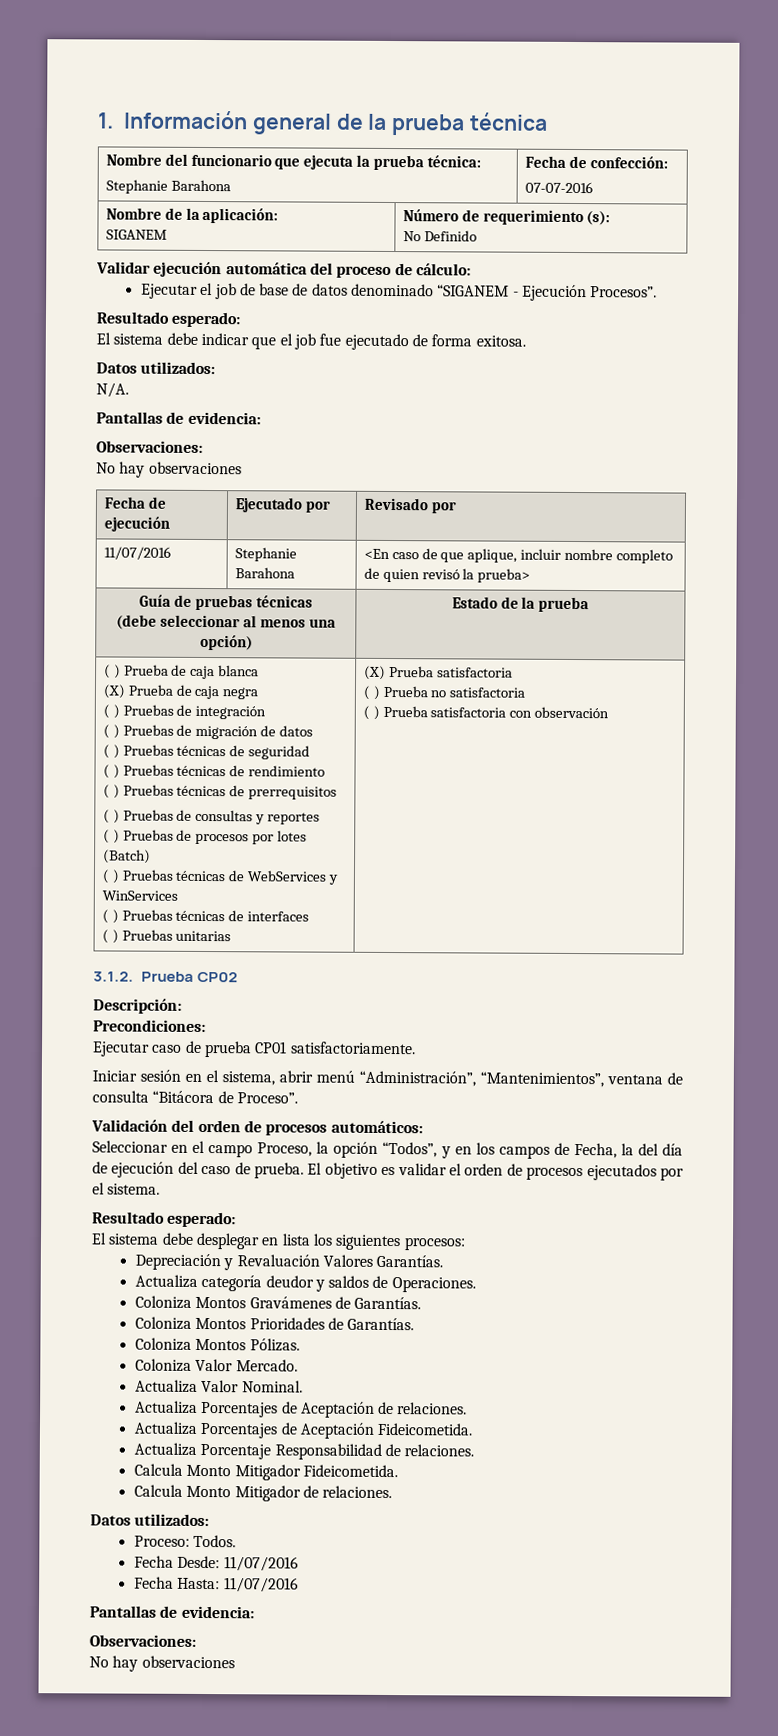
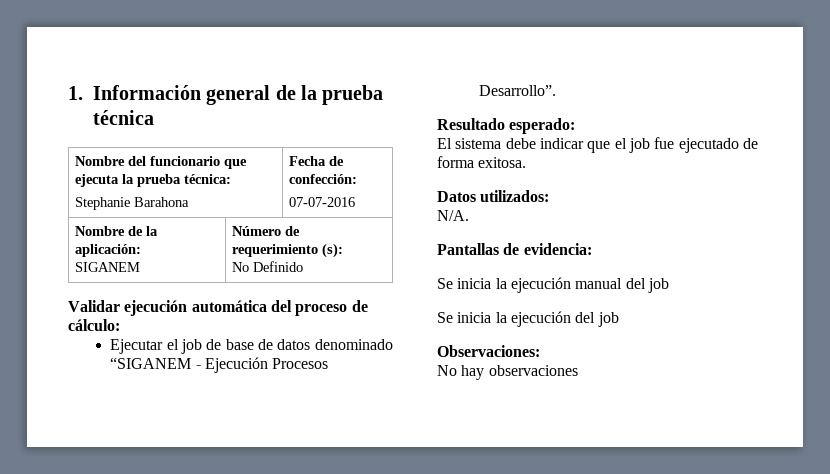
- Ejecutar el job de base de datos denominado “SIGANEM - Ejecución Procesos”.
+ Ejecutar el job de base de datos denominado “SIGANEM - Ejecución Procesos Desarrollo”.
  N/A.
  Pantallas de evidencia:
- Observaciones:
- No hay observaciones
- Fecha de ejecución | Ejecutado por | Revisado por
- 11/07/2016 | Stephanie Barahona | <En caso de que aplique, incluir nombre completo de quien revisó la prueba>
- Guía de pruebas técnicas
- (debe seleccionar al menos una opción) | Estado de la prueba
- ( ) Prueba de caja blanca
- (X) Prueba de caja negra
- ( ) Pruebas de integración
- ( ) Pruebas de migración de datos
- ( ) Pruebas técnicas de seguridad
- ( ) Pruebas técnicas de rendimiento
- ( ) Pruebas técnicas de prerrequisitos
- ( ) Pruebas de consultas y reportes
- ( ) Pruebas de procesos por lotes (Batch)
- ( ) Pruebas técnicas de WebServices y WinServices
- ( ) Pruebas técnicas de interfaces
- ( ) Pruebas unitarias | (X) Prueba satisfactoria
- ( ) Prueba no satisfactoria
- ( ) Prueba satisfactoria con observación
- 3.1.2. Prueba CP02
- Descripción:
- Precondiciones:
- Ejecutar caso de prueba CP01 satisfactoriamente.
- Iniciar sesión en el sistema, abrir menú “Administración”, “Mantenimientos”, ventana de consulta “Bitácora de Proceso”.
- Validación del orden de procesos automáticos:
- Seleccionar en el campo Proceso, la opción “Todos”, y en los campos de Fecha, la del día de ejecución del caso de prueba. El objetivo es validar el orden de procesos ejecutados por el sistema.
- Resultado esperado:
- El sistema debe desplegar en lista los siguientes procesos:
- Depreciación y Revaluación Valores Garantías.
- Actualiza categoría deudor y saldos de Operaciones.
- Coloniza Montos Gravámenes de Garantías.
- Coloniza Montos Prioridades de Garantías.
- Coloniza Montos Pólizas.
- Coloniza Valor Mercado.
- Actualiza Valor Nominal.
- Actualiza Porcentajes de Aceptación de relaciones.
- Actualiza Porcentajes de Aceptación Fideicometida.
- Actualiza Porcentaje Responsabilidad de relaciones.
- Calcula Monto Mitigador Fideicometida.
- Calcula Monto Mitigador de relaciones.
- Datos utilizados:
- Proceso: Todos.
- Fecha Desde: 11/07/2016
- Fecha Hasta: 11/07/2016
- Pantallas de evidencia:
+ Se inicia la ejecución manual del job
+ Se inicia la ejecución del job

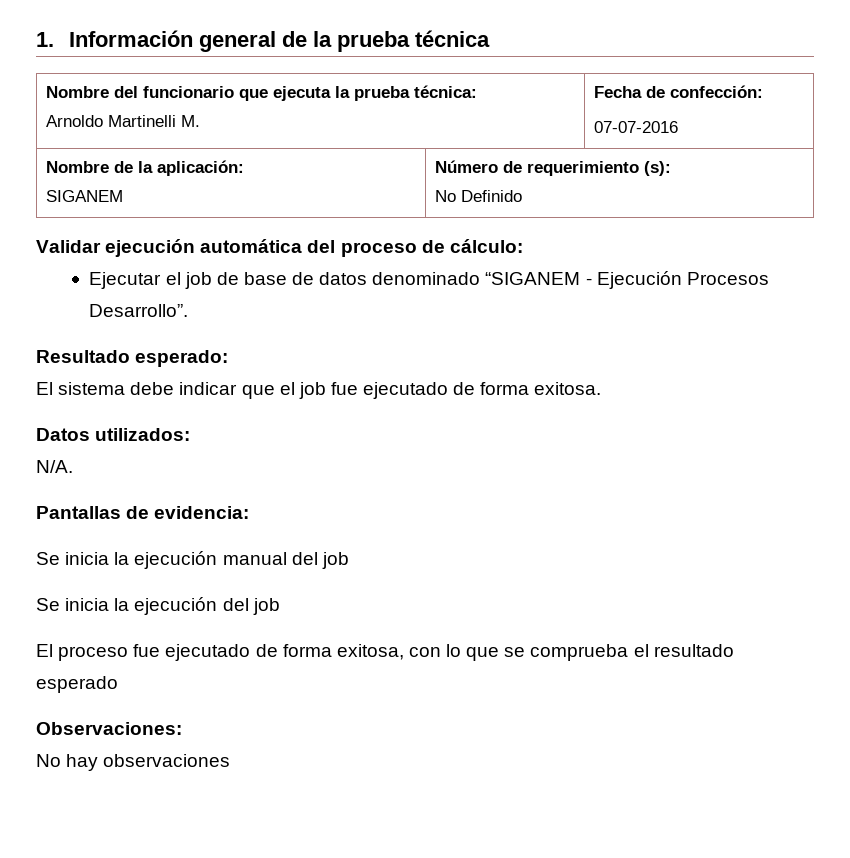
  Nombre del funcionario que ejecuta la prueba técnica:
- Stephanie Barahona | Fecha de confección:
+ Arnoldo Martinelli M. | Fecha de confección:
+ El proceso fue ejecutado de forma exitosa, con lo que se comprueba el resultado esperado

